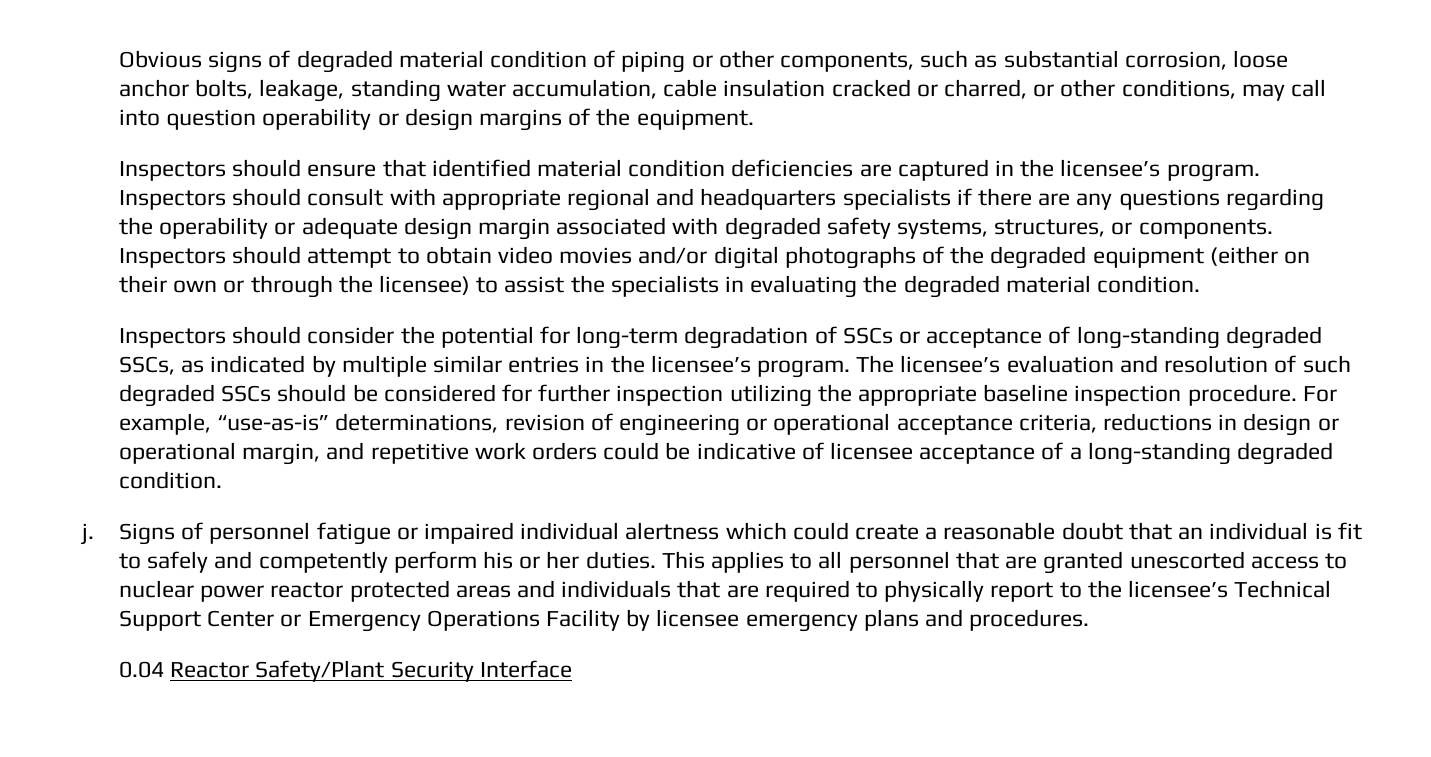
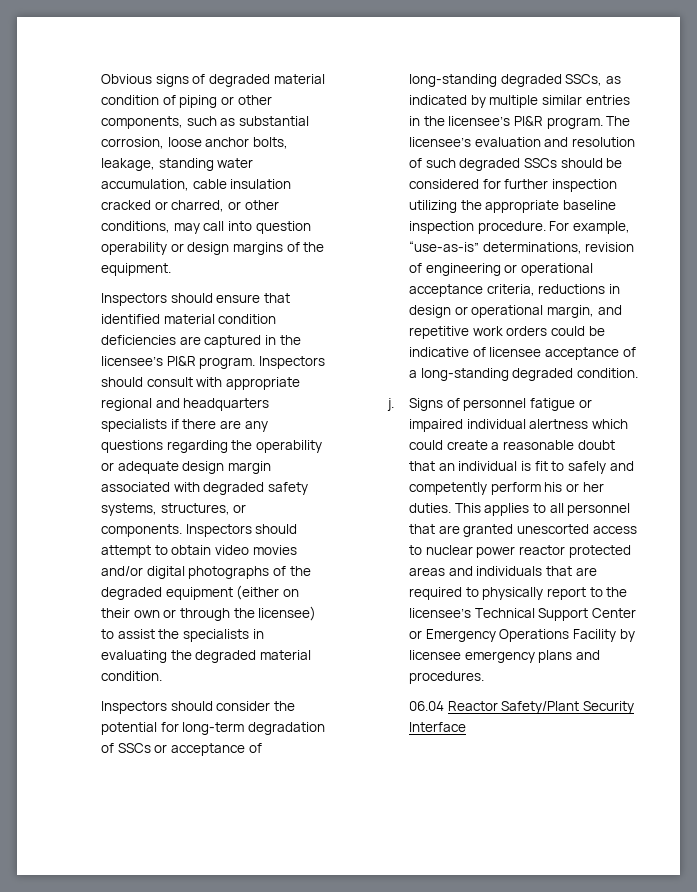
- Inspectors should ensure that identified material condition deficiencies are captured in the licensee’s program.
+ Inspectors should ensure that identified material condition deficiencies are captured in the licensee’s PI&R program.
- Inspectors should consider the potential for long-term degradation of SSCs or acceptance of long-standing degraded SSCs, as indicated by multiple similar entries in the licensee’s program.
+ Inspectors should consider the potential for long-term degradation of SSCs or acceptance of long-standing degraded SSCs, as indicated by multiple similar entries in the licensee’s PI&R program.
- 0.04 Reactor Safety/Plant Security Interface
+ 06.04 Reactor Safety/Plant Security Interface

